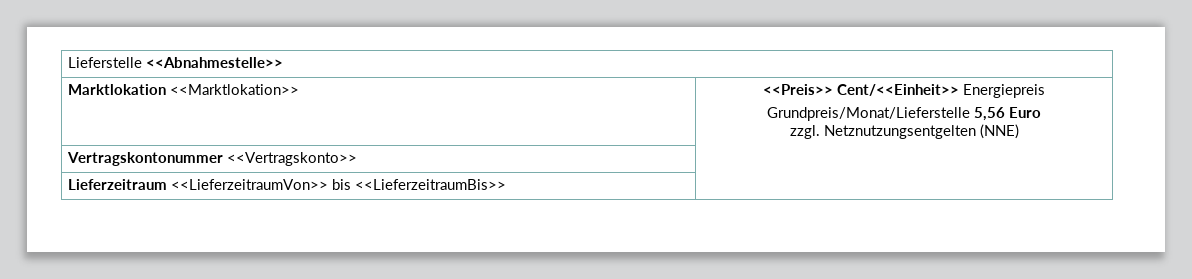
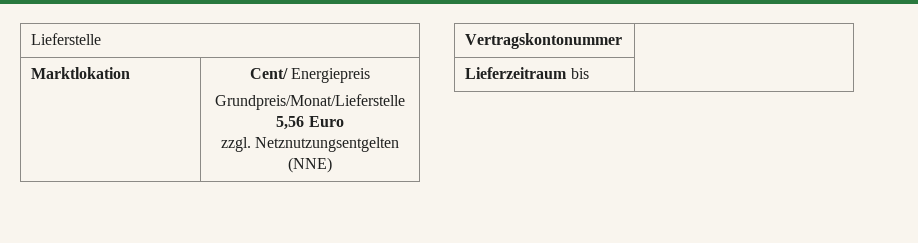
- Lieferstelle <<Abnahmestelle>>
+ Lieferstelle
- Marktlokation <<Marktlokation>> | <<Preis>> Cent/<<Einheit>> Energiepreis
+ Marktlokation | Cent/ Energiepreis
- Vertragskontonummer <<Vertragskonto>> |
+ Vertragskontonummer |
- Lieferzeitraum <<LieferzeitraumVon>> bis <<LieferzeitraumBis>> |
+ Lieferzeitraum bis |

